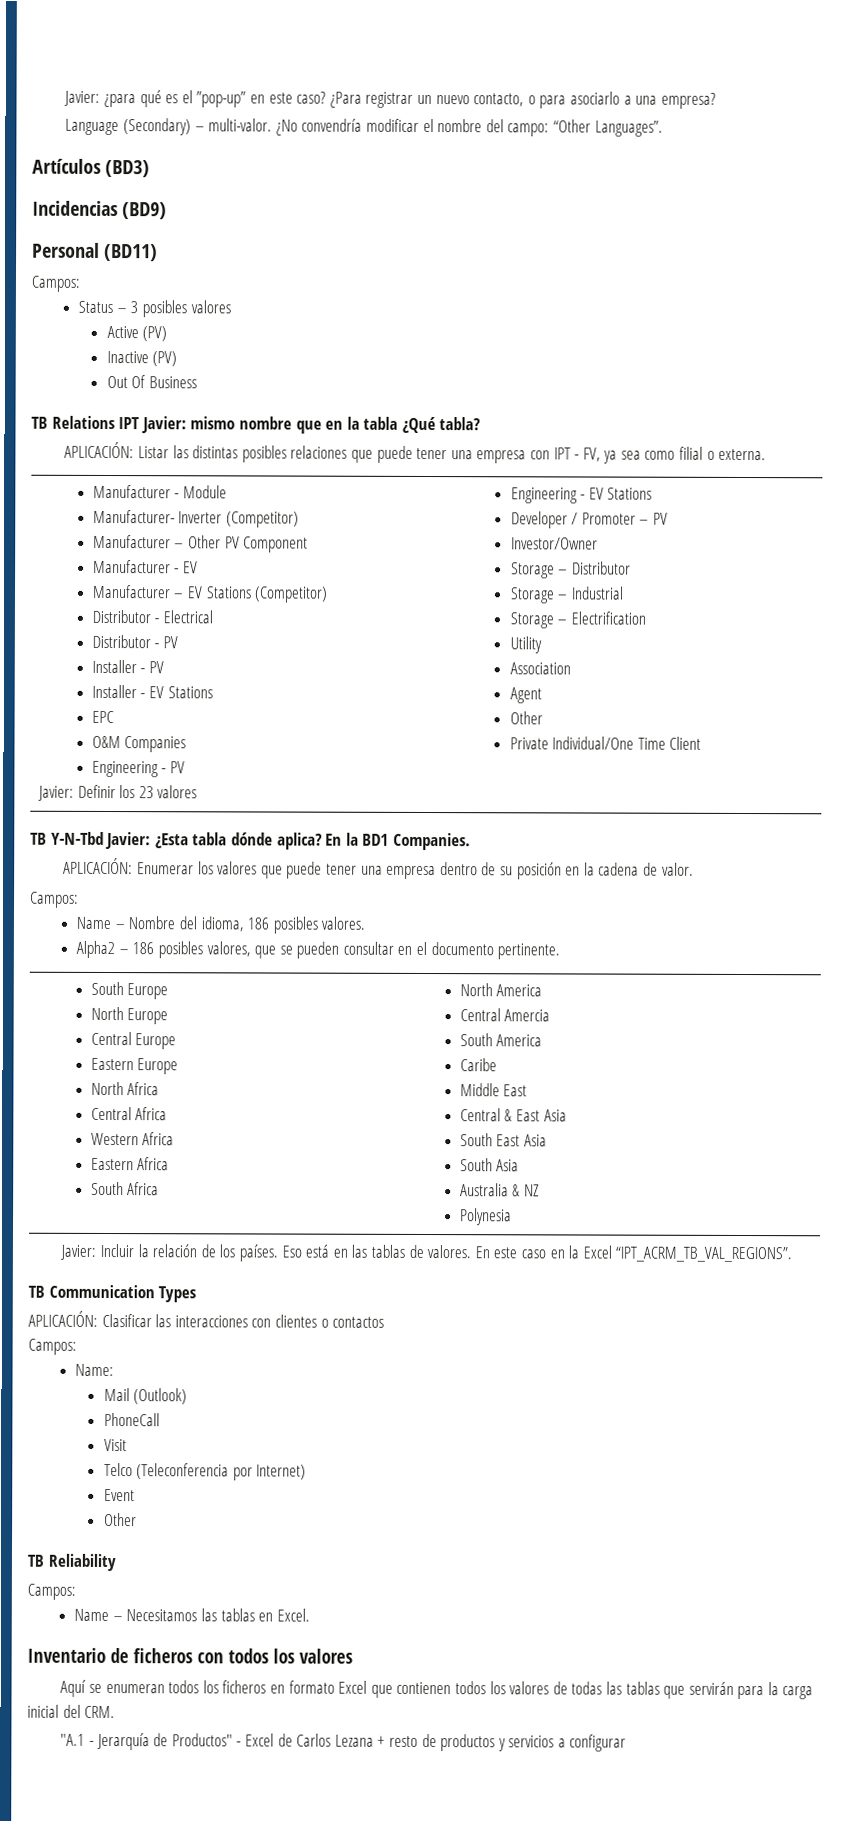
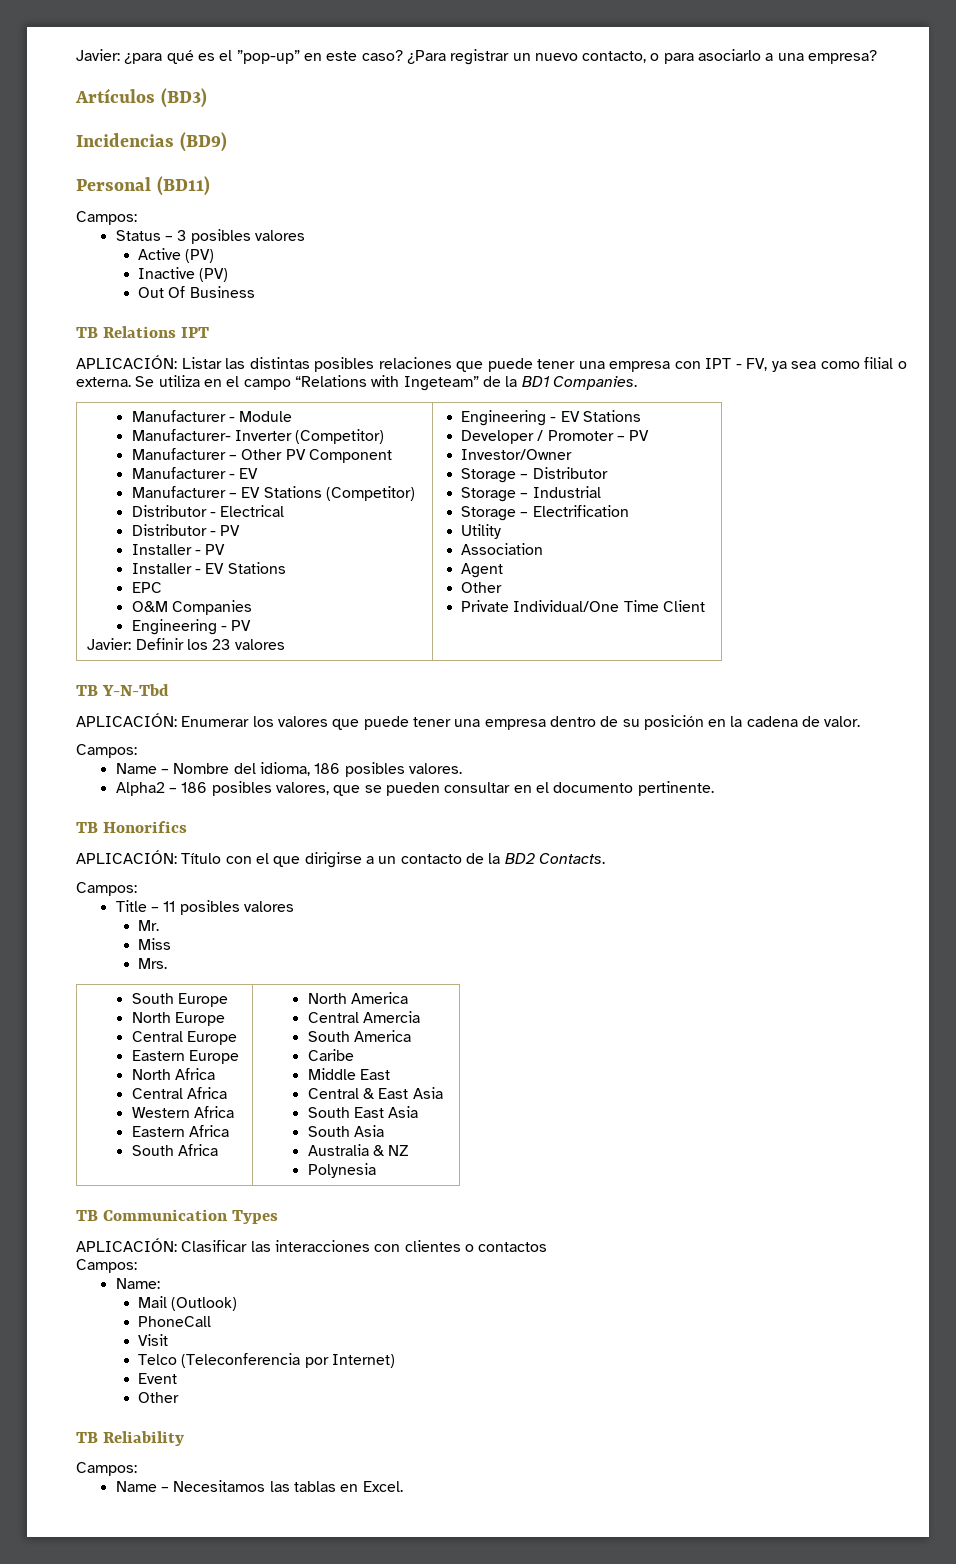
- Language (Secondary) – multi-valor. ¿No convendría modificar el nombre del campo: “Other Languages”.
- TB Relations IPT Javier: mismo nombre que en la tabla ¿Qué tabla?
+ TB Relations IPT
+ Se utiliza en el campo “Relations with Ingeteam” de la BD1 Companies.
- TB Y-N-Tbd Javier: ¿Esta tabla dónde aplica? En la BD1 Companies.
+ TB Y-N-Tbd
+ TB Honorifics
+ APLICACIÓN: Título con el que dirigirse a un contacto de la BD2 Contacts.
+ Campos:
+ Title – 11 posibles valores
+ Mr.
+ Miss
+ Mrs.
- Javier: Incluir la relación de los países. Eso está en las tablas de valores. En este caso en la Excel “IPT_ACRM_TB_VAL_REGIONS”.
- Inventario de ficheros con todos los valores
- Aquí se enumeran todos los ficheros en formato Excel que contienen todos los valores de todas las tablas que servirán para la carga inicial del CRM.
- "A.1 - Jerarquía de Productos" - Excel de Carlos Lezana + resto de productos y servicios a configurar

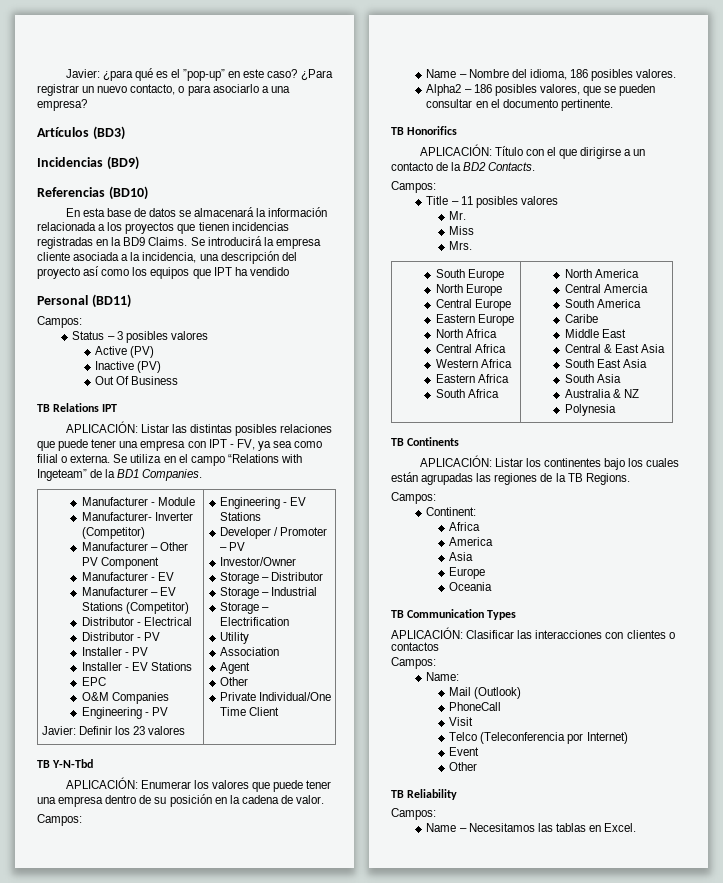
+ Referencias (BD10)
+ En esta base de datos se almacenará la información relacionada a los proyectos que tienen incidencias registradas en la BD9 Claims. Se introducirá la empresa cliente asociada a la incidencia, una descripción del proyecto así como los equipos que IPT ha vendido
+ TB Continents
+ APLICACIÓN: Listar los continentes bajo los cuales están agrupadas las regiones de la TB Regions.
+ Campos:
+ Continent:
+ Africa
+ America
+ Asia
+ Europe
+ Oceania

